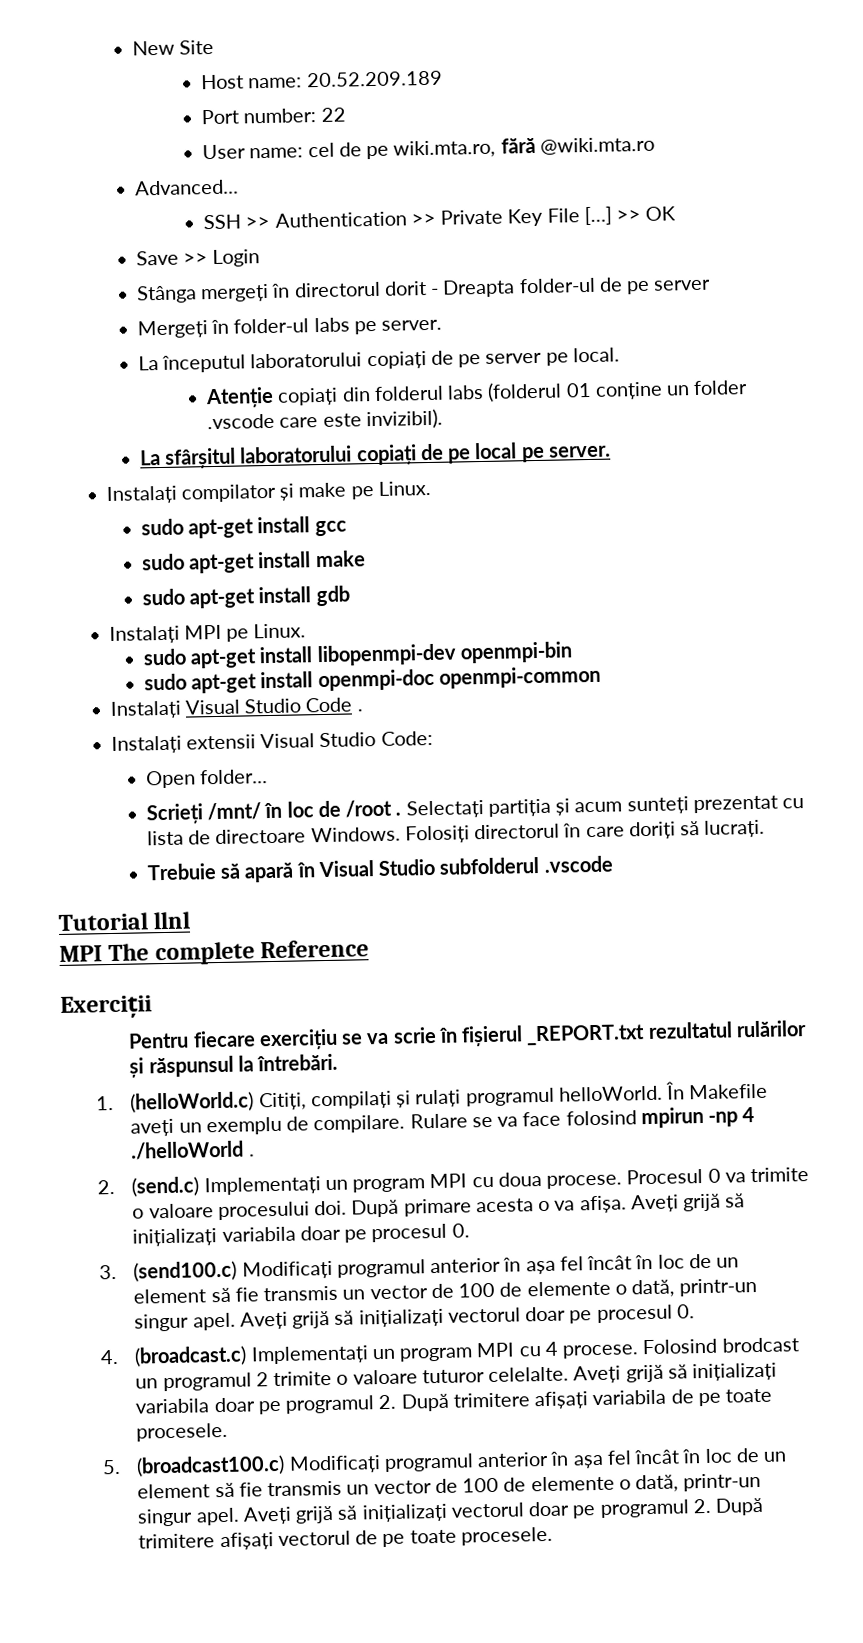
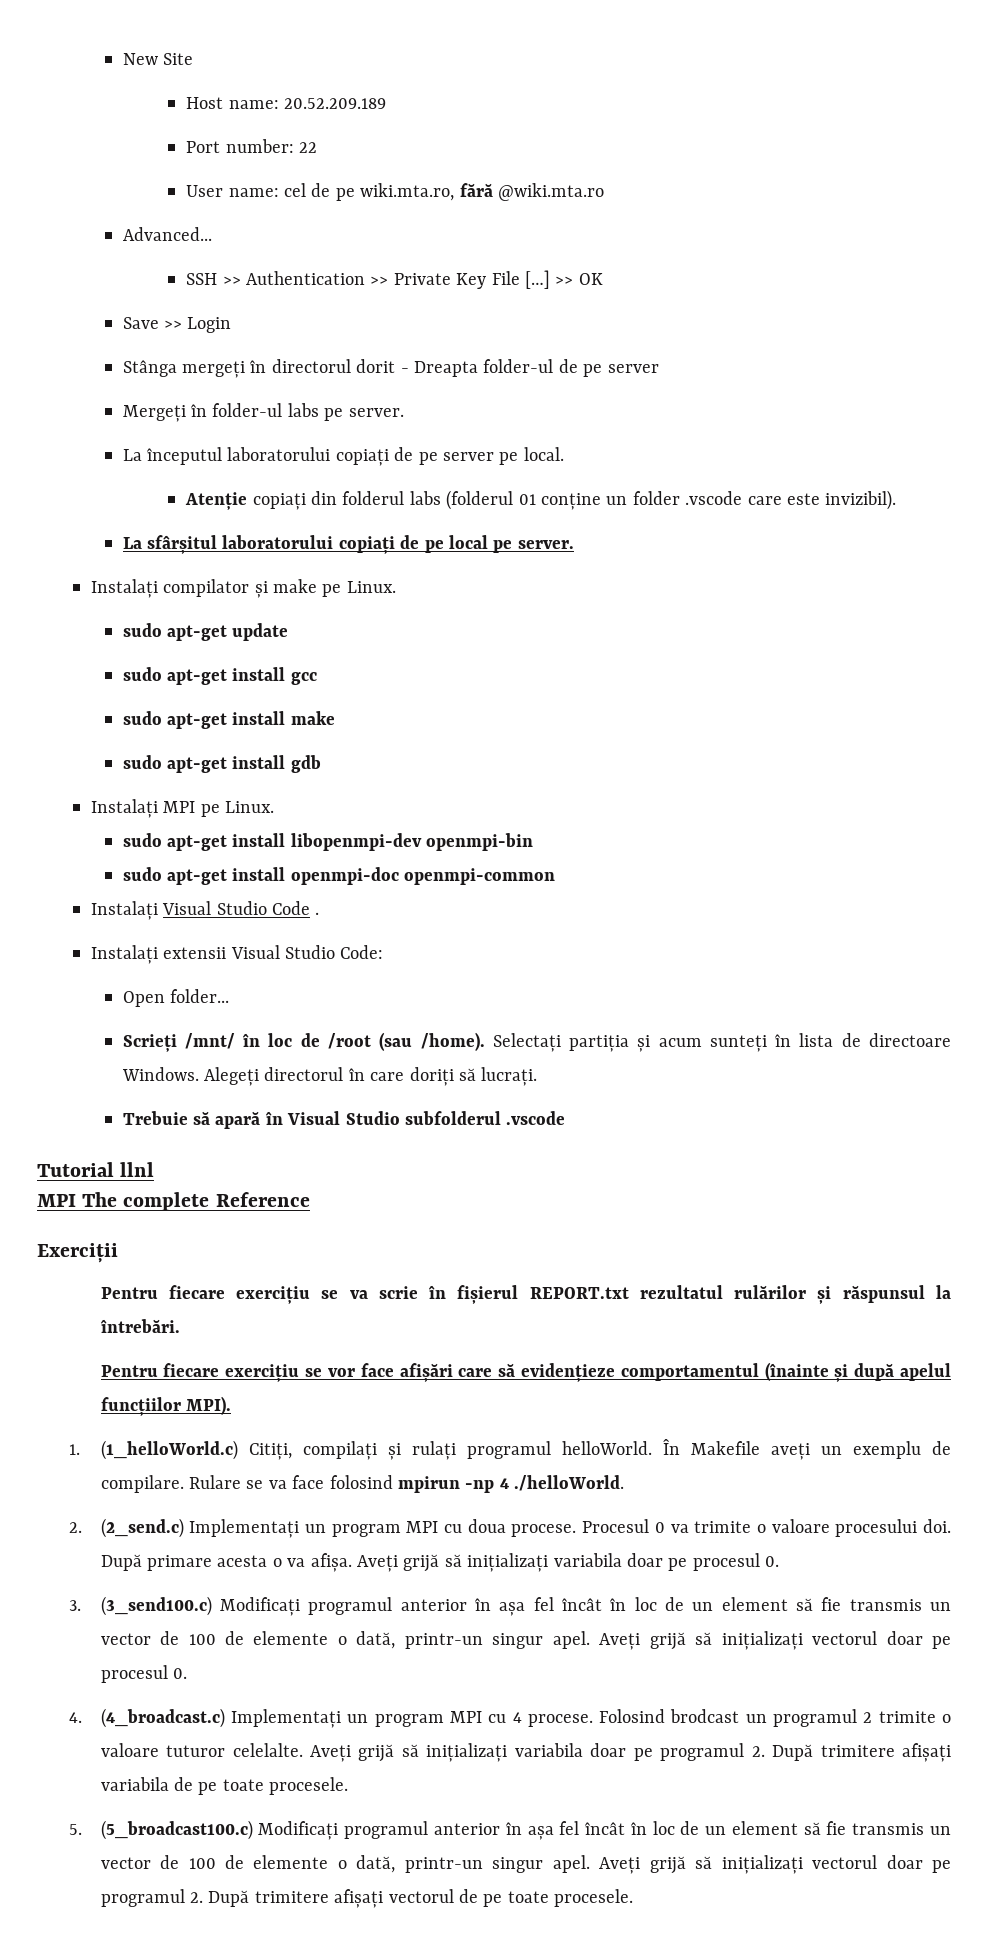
+ sudo apt-get update
- Scrieți /mnt/ în loc de /root .
+ Scrieți /mnt/ în loc de /root (sau /home).
- Selectați partiția și acum sunteți prezentat cu lista de directoare Windows.
+ Selectați partiția și acum sunteți în lista de directoare Windows.
- Folosiți directorul în care doriți să lucrați.
+ Alegeți directorul în care doriți să lucrați.
- Pentru fiecare exercițiu se va scrie în fișierul _REPORT.txt rezultatul rulărilor și răspunsul la întrebări.
+ Pentru fiecare exercițiu se va scrie în fișierul REPORT.txt rezultatul rulărilor și răspunsul la întrebări.
+ Pentru fiecare exercițiu se vor face afișări care să evidențieze comportamentul (înainte și după apelul funcțiilor MPI).
- 1. (helloWorld.c) Citiți, compilați și rulați programul helloWorld.
+ 1. (1_helloWorld.c) Citiți, compilați și rulați programul helloWorld.
- Rulare se va face folosind mpirun -np 4 ./helloWorld .
- 2. (send.c) Implementați un program MPI cu doua procese.
+ Rulare se va face folosind mpirun -np 4 ./helloWorld.
+ 2. (2_send.c) Implementați un program MPI cu doua procese.
- 3. (send100.c) Modificați programul anterior în așa fel încât în loc de un element să fie transmis un vector de 100 de elemente o dată, printr-un singur apel.
+ 3. (3_send100.c) Modificați programul anterior în așa fel încât în loc de un element să fie transmis un vector de 100 de elemente o dată, printr-un singur apel.
- 4. (broadcast.c) Implementați un program MPI cu 4 procese.
+ 4. (4_broadcast.c) Implementați un program MPI cu 4 procese.
- 5. (broadcast100.c) Modificați programul anterior în așa fel încât în loc de un element să fie transmis un vector de 100 de elemente o dată, printr-un singur apel.
+ 5. (5_broadcast100.c) Modificați programul anterior în așa fel încât în loc de un element să fie transmis un vector de 100 de elemente o dată, printr-un singur apel.

